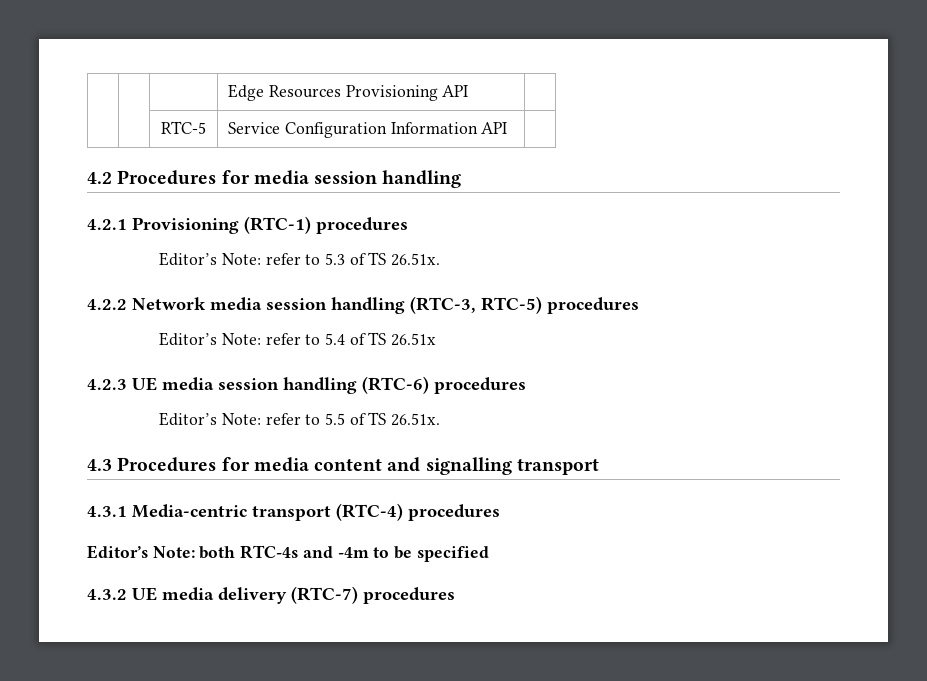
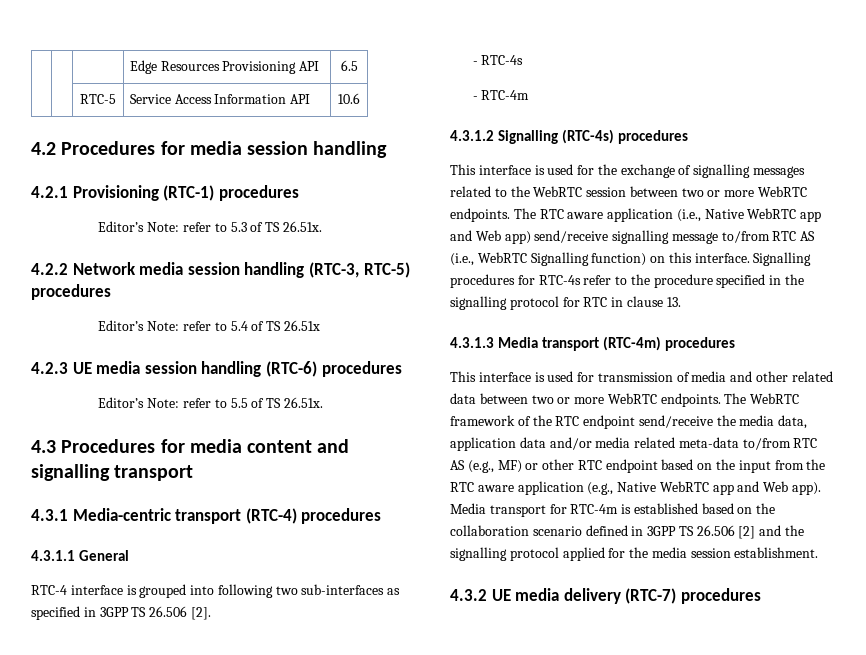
- | | | Edge Resources Provisioning API |
+ | | | Edge Resources Provisioning API | 6.5
- | | RTC-5 | Service Configuration Information API |
+ | | RTC-5 | Service Access Information API | 10.6
- Editor’s Note: both RTC-4s and -4m to be specified
+ 4.3.1.1 General
+ RTC-4 interface is grouped into following two sub-interfaces as specified in 3GPP TS 26.506 [2].
+ - RTC-4s
+ - RTC-4m
+ 4.3.1.2 Signalling (RTC-4s) procedures
+ This interface is used for the exchange of signalling messages related to the WebRTC session between two or more WebRTC endpoints. The RTC aware application (i.e., Native WebRTC app and Web app) send/receive signalling message to/from RTC AS (i.e., WebRTC Signalling function) on this interface. Signalling procedures for RTC-4s refer to the procedure specified in the signalling protocol for RTC in clause 13.
+ 4.3.1.3 Media transport (RTC-4m) procedures
+ This interface is used for transmission of media and other related data between two or more WebRTC endpoints. The WebRTC framework of the RTC endpoint send/receive the media data, application data and/or media related meta-data to/from RTC AS (e.g., MF) or other RTC endpoint based on the input from the RTC aware application (e.g., Native WebRTC app and Web app). Media transport for RTC-4m is established based on the collaboration scenario defined in 3GPP TS 26.506 [2] and the signalling protocol applied for the media session establishment.

